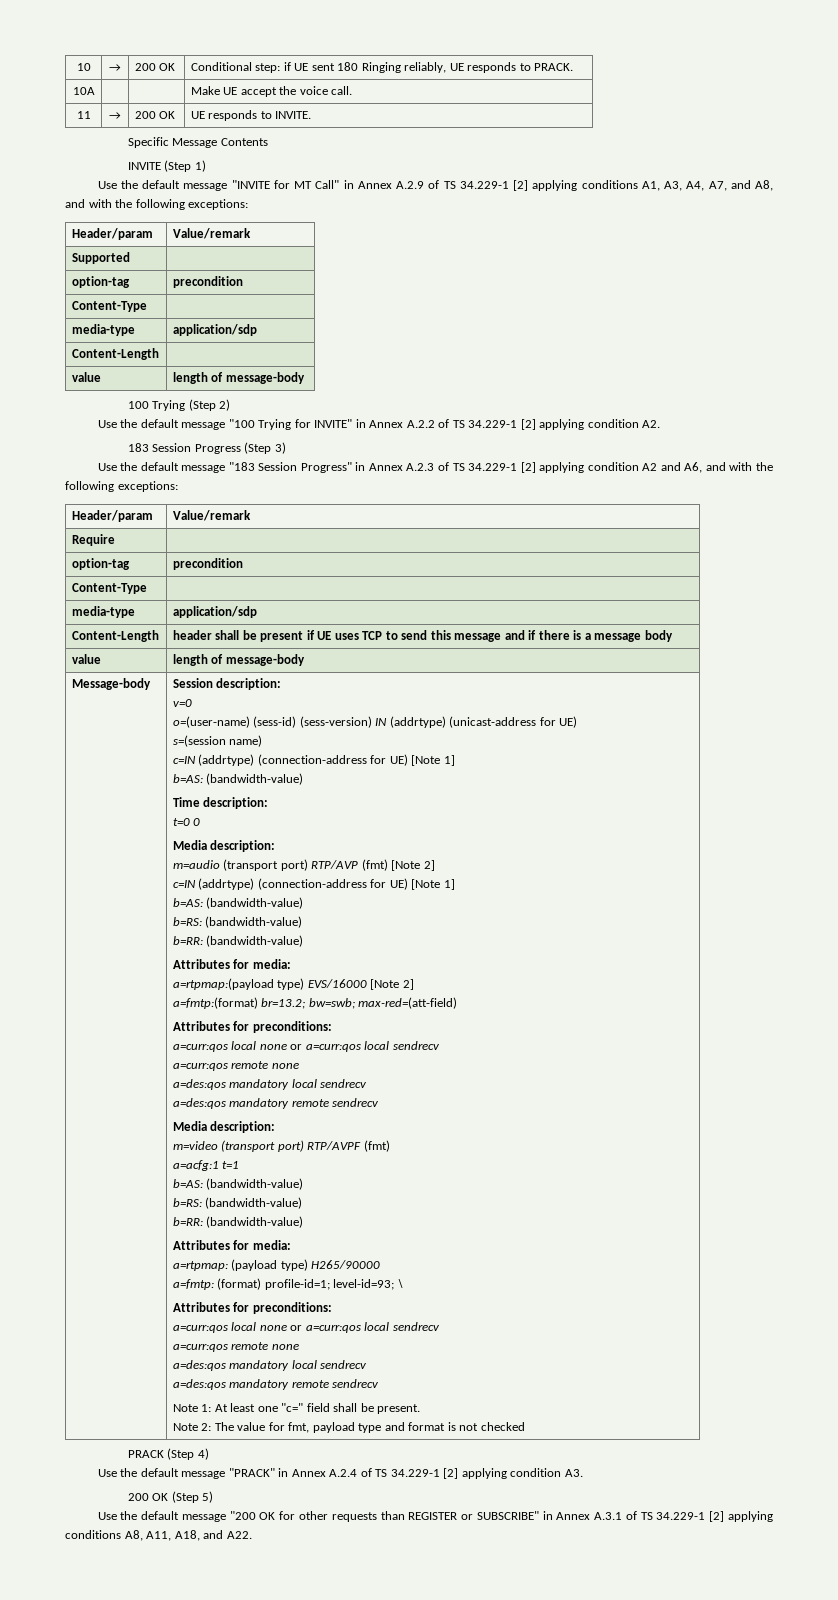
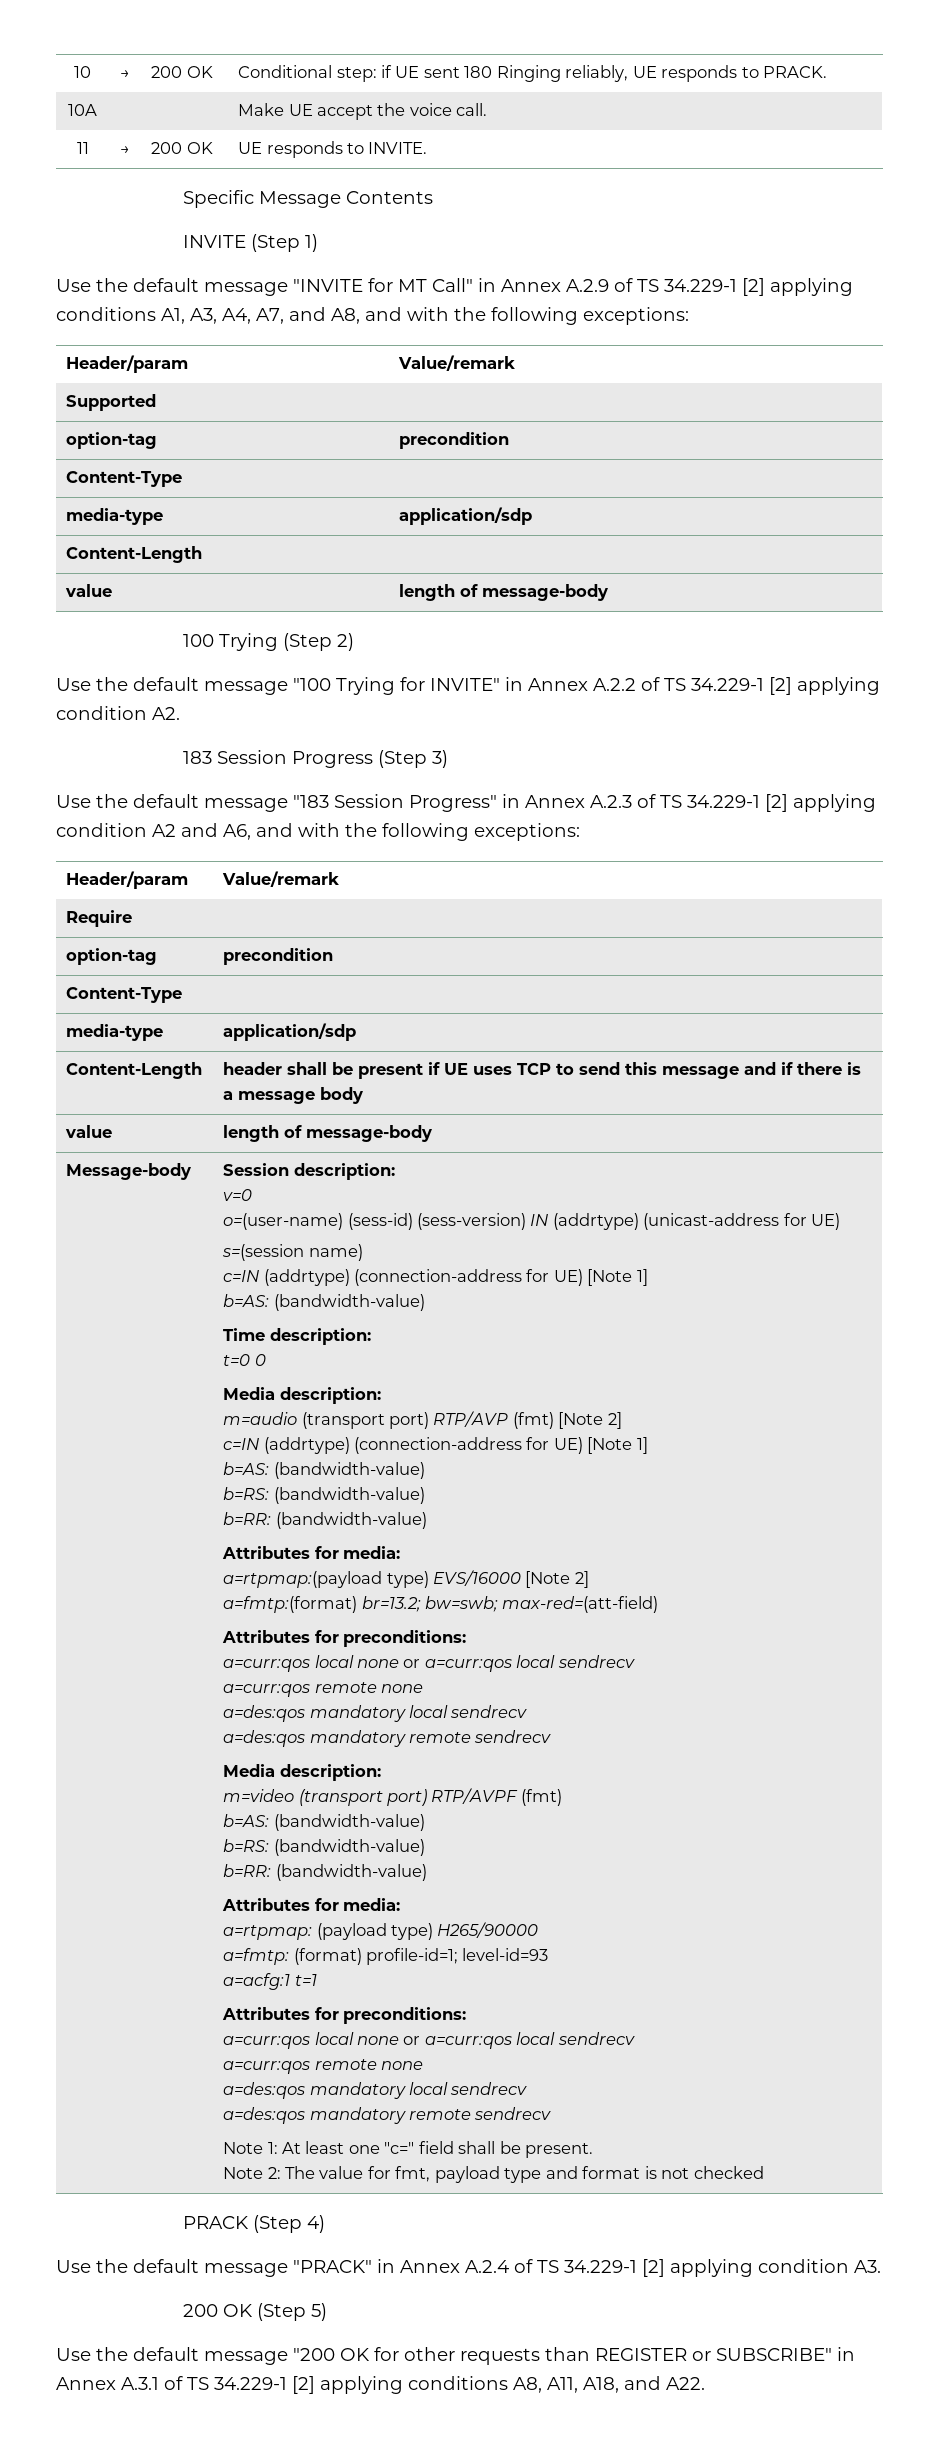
- a=acfg:1 t=1
- a=fmtp: (format) profile-id=1; level-id=93; \
+ a=fmtp: (format) profile-id=1; level-id=93
+ a=acfg:1 t=1

